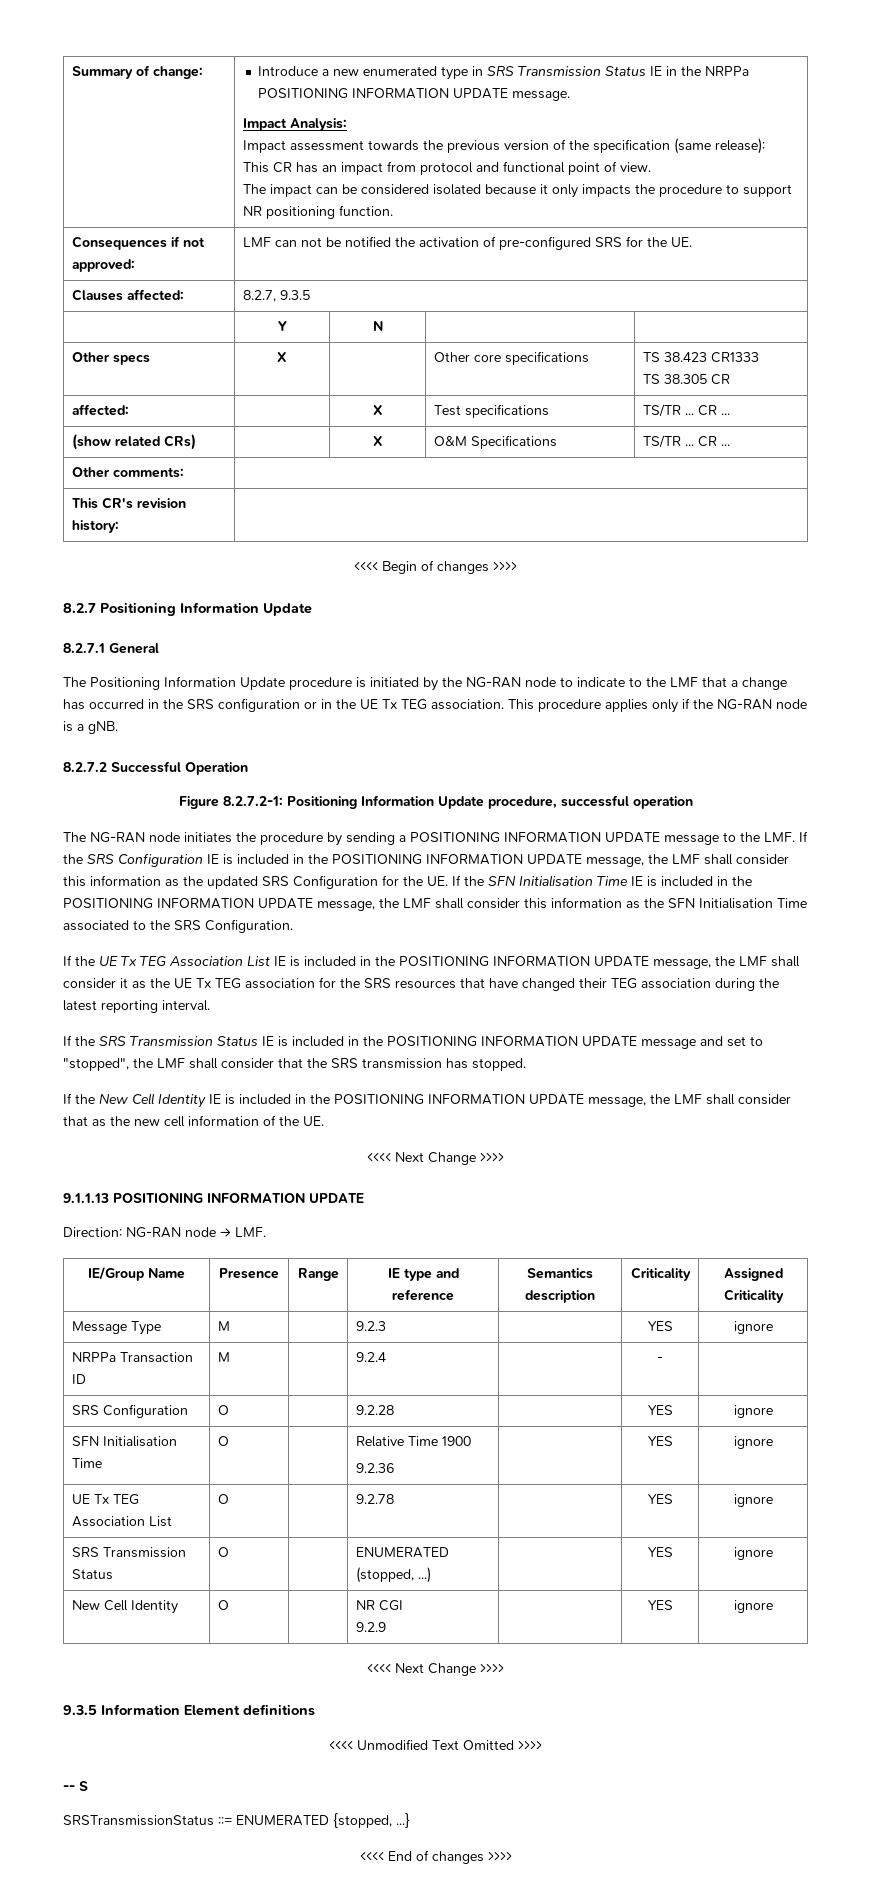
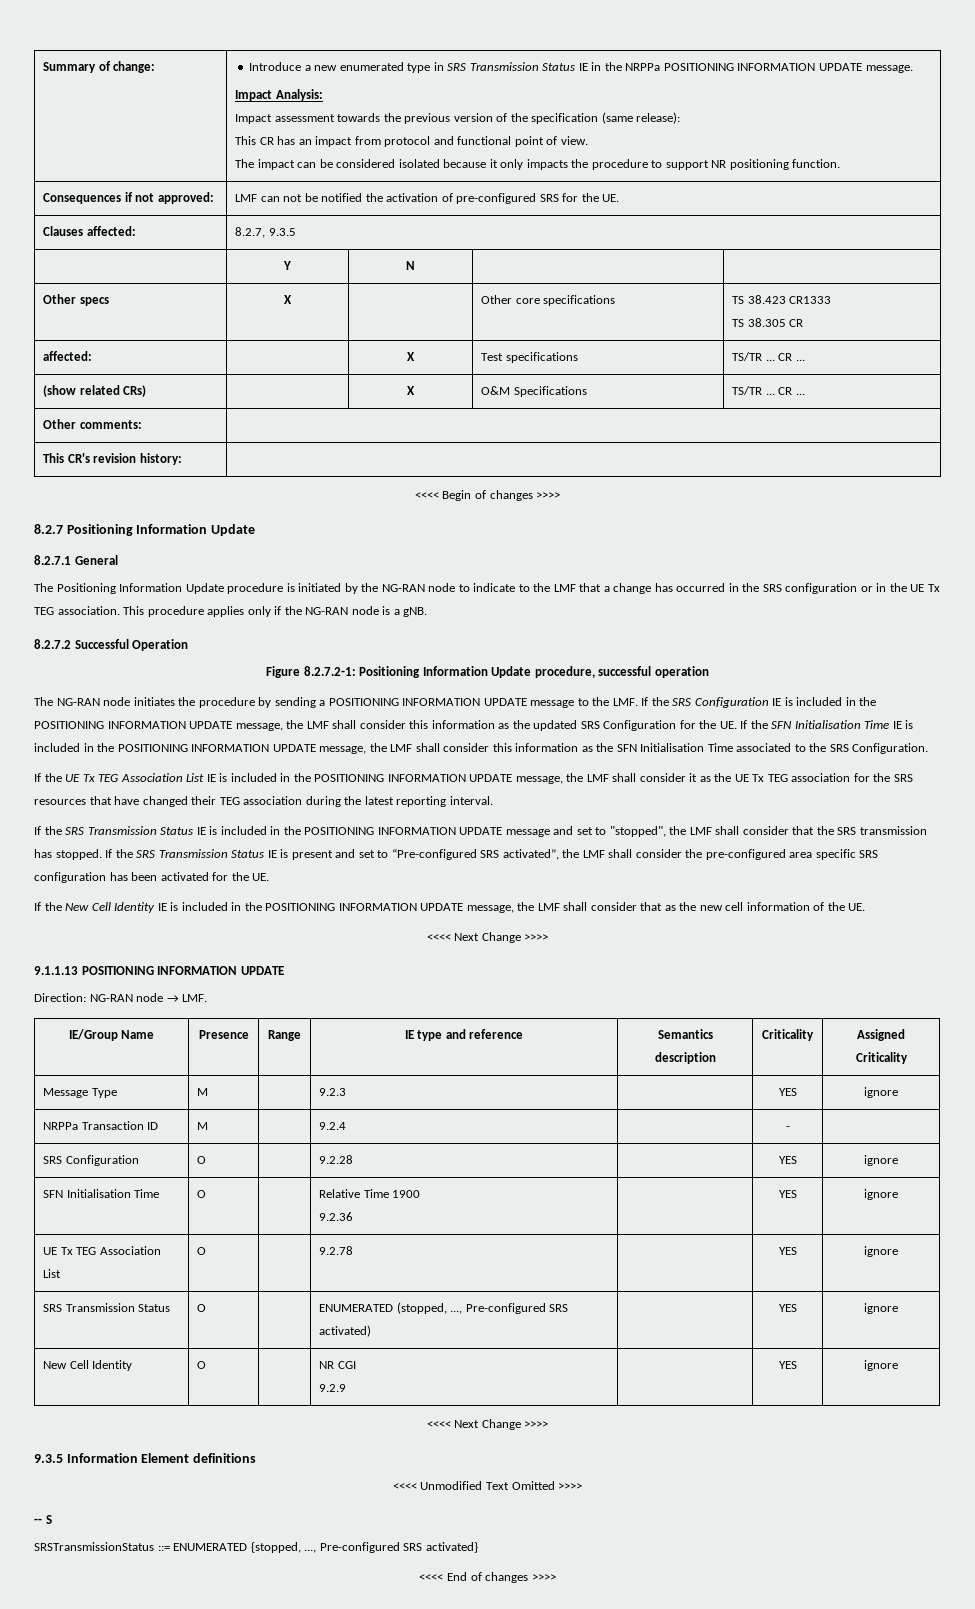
+ If the SRS Transmission Status IE is present and set to “Pre-configured SRS activated”, the LMF shall consider the pre-configured area specific SRS configuration has been activated for the UE.
- SRS Transmission Status | O | | ENUMERATED (stopped, ...) | | YES | ignore
+ SRS Transmission Status | O | | ENUMERATED (stopped, ..., Pre-configured SRS activated) | | YES | ignore
- SRSTransmissionStatus ::= ENUMERATED {stopped, ...}
+ SRSTransmissionStatus ::= ENUMERATED {stopped, ..., Pre-configured SRS activated}

